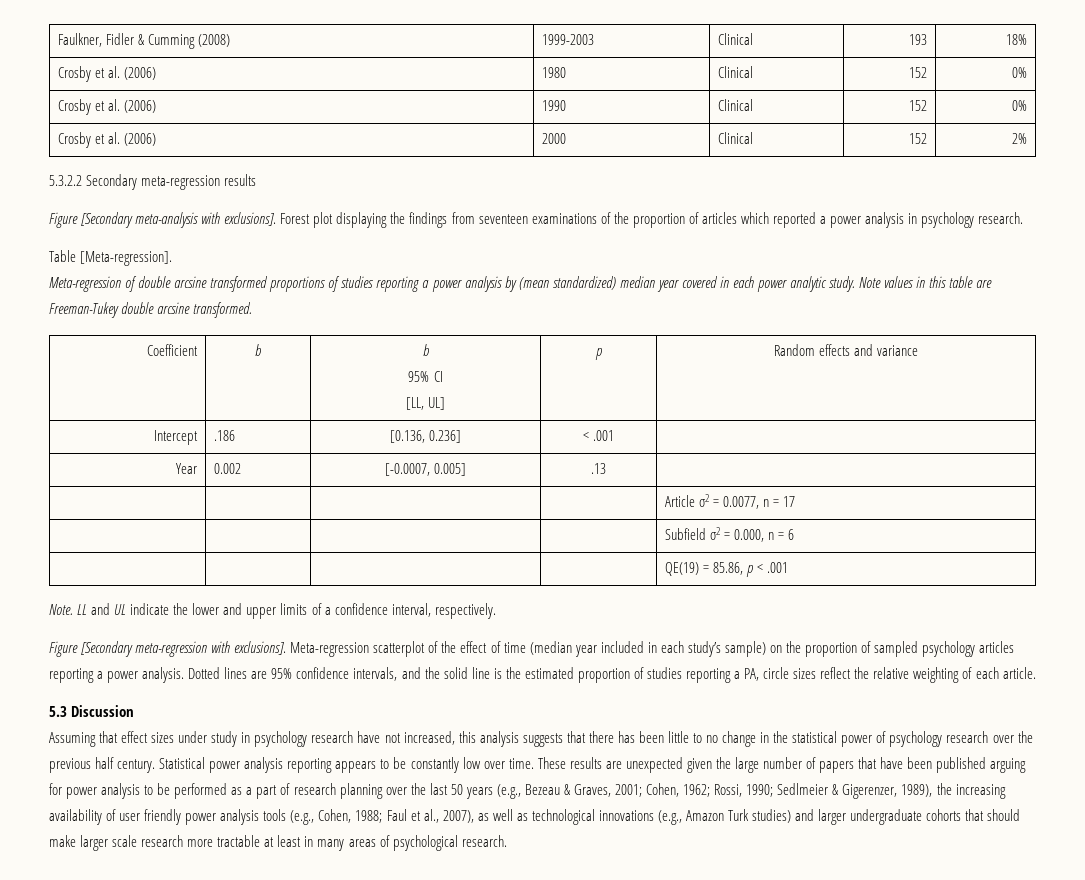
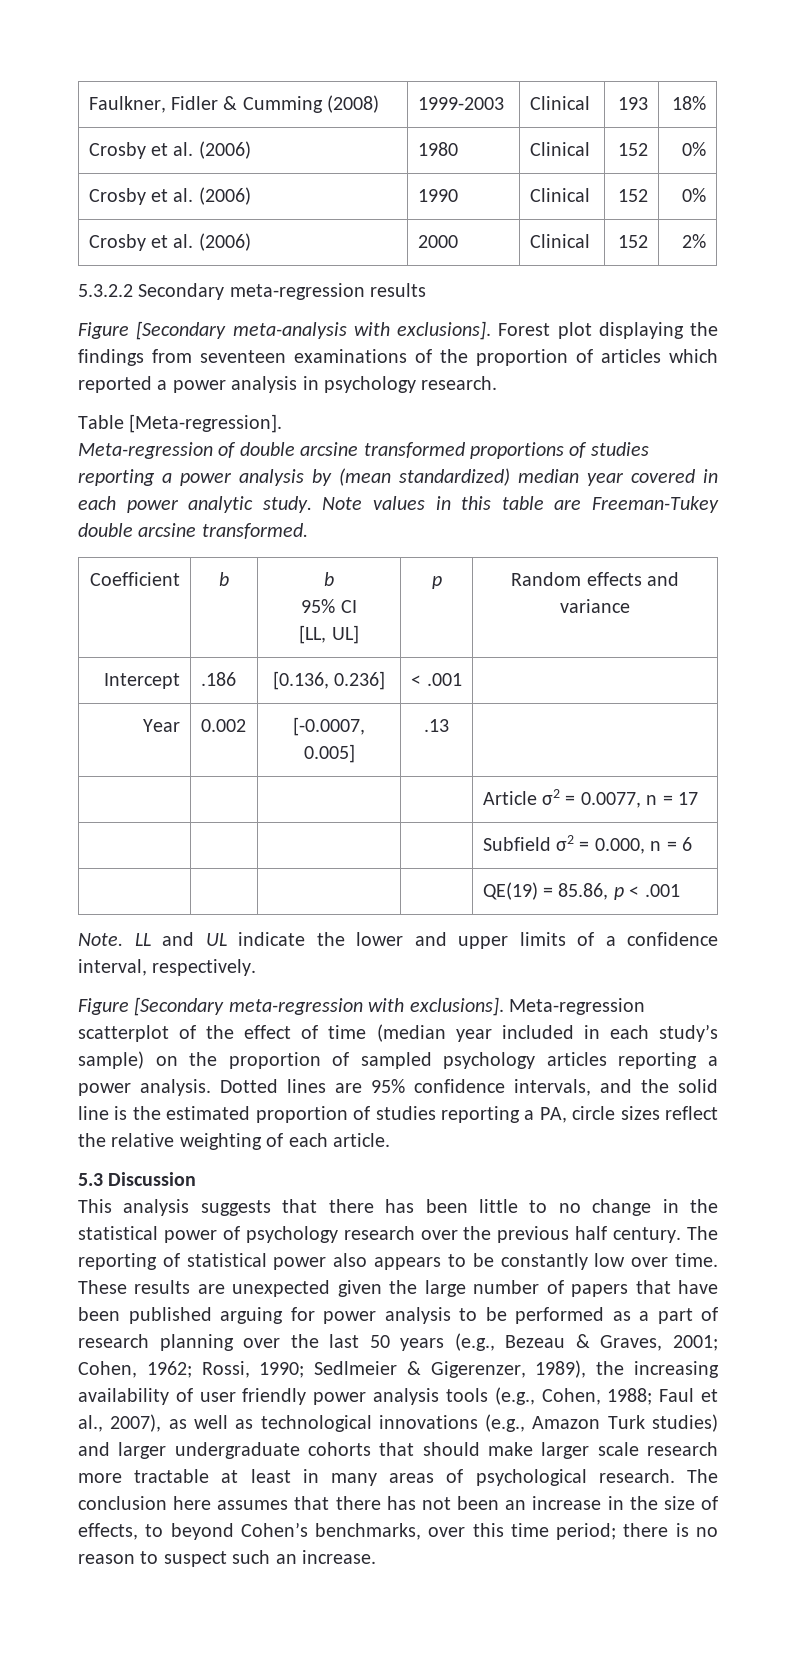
- Assuming that effect sizes under study in psychology research have not increased, this analysis suggests that there has been little to no change in the statistical power of psychology research over the previous half century.
+ This analysis suggests that there has been little to no change in the statistical power of psychology research over the previous half century.
- Statistical power analysis reporting appears to be constantly low over time.
+ The reporting of statistical power also appears to be constantly low over time.
+ The conclusion here assumes that there has not been an increase in the size of effects, to beyond Cohen’s benchmarks, over this time period; there is no reason to suspect such an increase.

